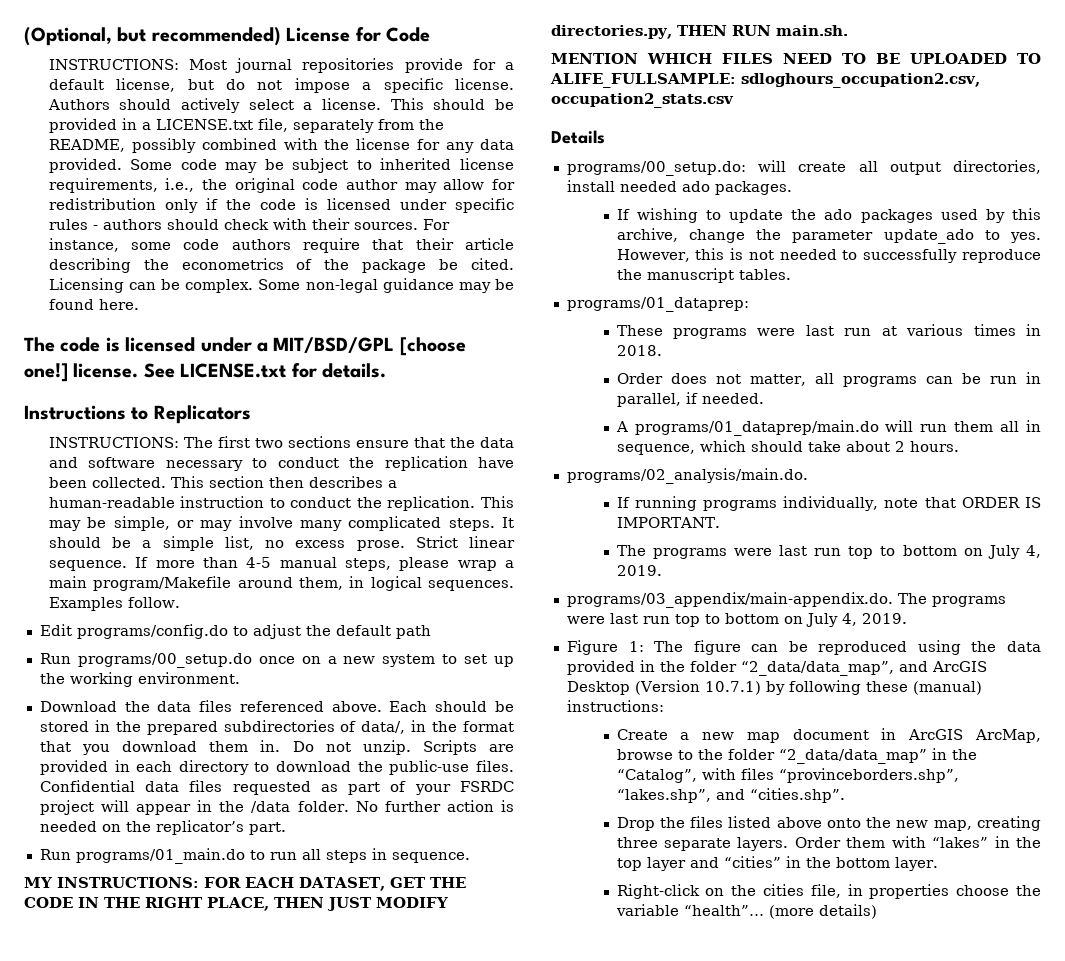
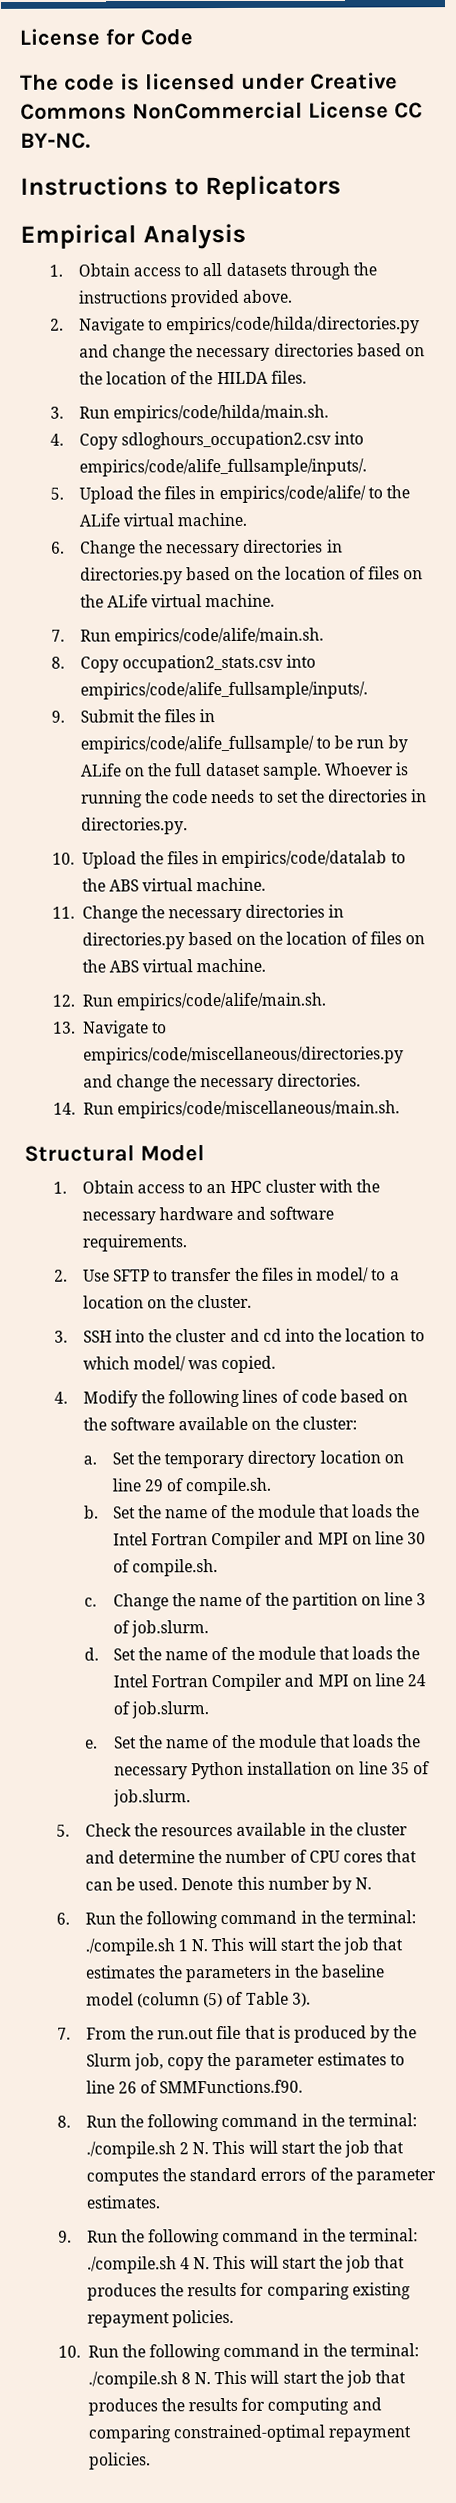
- (Optional, but recommended) License for Code
+ License for Code
- INSTRUCTIONS: Most journal repositories provide for a default license, but do not impose a specific license. Authors should actively select a license. This should be provided in a LICENSE.txt file, separately from the README, possibly combined with the license for any data provided. Some code may be subject to inherited license requirements, i.e., the original code author may allow for redistribution only if the code is licensed under specific rules - authors should check with their sources. For instance, some code authors require that their article describing the econometrics of the package be cited. Licensing can be complex. Some non-legal guidance may be found here.
- The code is licensed under a MIT/BSD/GPL [choose one!] license. See LICENSE.txt for details.
+ The code is licensed under Creative Commons NonCommercial License CC BY-NC.
  Instructions to Replicators
- INSTRUCTIONS: The first two sections ensure that the data and software necessary to conduct the replication have been collected. This section then describes a human-readable instruction to conduct the replication. This may be simple, or may involve many complicated steps. It should be a simple list, no excess prose. Strict linear sequence. If more than 4-5 manual steps, please wrap a main program/Makefile around them, in logical sequences. Examples follow.
- Edit programs/config.do to adjust the default path
- Run programs/00_setup.do once on a new system to set up the working environment.
- Download the data files referenced above. Each should be stored in the prepared subdirectories of data/, in the format that you download them in. Do not unzip. Scripts are provided in each directory to download the public-use files. Confidential data files requested as part of your FSRDC project will appear in the /data folder. No further action is needed on the replicator’s part.
- Run programs/01_main.do to run all steps in sequence.
- MY INSTRUCTIONS: FOR EACH DATASET, GET THE CODE IN THE RIGHT PLACE, THEN JUST MODIFY directories.py, THEN RUN main.sh.
- MENTION WHICH FILES NEED TO BE UPLOADED TO ALIFE_FULLSAMPLE: sdloghours_occupation2.csv, occupation2_stats.csv
- Details
- programs/00_setup.do: will create all output directories, install needed ado packages.
- If wishing to update the ado packages used by this archive, change the parameter update_ado to yes. However, this is not needed to successfully reproduce the manuscript tables.
- programs/01_dataprep:
- These programs were last run at various times in 2018.
- Order does not matter, all programs can be run in parallel, if needed.
- A programs/01_dataprep/main.do will run them all in sequence, which should take about 2 hours.
- programs/02_analysis/main.do.
- If running programs individually, note that ORDER IS IMPORTANT.
- The programs were last run top to bottom on July 4, 2019.
- programs/03_appendix/main-appendix.do. The programs were last run top to bottom on July 4, 2019.
- Figure 1: The figure can be reproduced using the data provided in the folder “2_data/data_map”, and ArcGIS Desktop (Version 10.7.1) by following these (manual) instructions:
- Create a new map document in ArcGIS ArcMap, browse to the folder “2_data/data_map” in the “Catalog”, with files “provinceborders.shp”, “lakes.shp”, and “cities.shp”.
- Drop the files listed above onto the new map, creating three separate layers. Order them with “lakes” in the top layer and “cities” in the bottom layer.
- Right-click on the cities file, in properties choose the variable “health”… (more details)
+ Empirical Analysis
+ 1. Obtain access to all datasets through the instructions provided above.
+ 2. Navigate to empirics/code/hilda/directories.py and change the necessary directories based on the location of the HILDA files.
+ 3. Run empirics/code/hilda/main.sh.
+ 4. Copy sdloghours_occupation2.csv into empirics/code/alife_fullsample/inputs/.
+ 5. Upload the files in empirics/code/alife/ to the ALife virtual machine.
+ 6. Change the necessary directories in directories.py based on the location of files on the ALife virtual machine.
+ 7. Run empirics/code/alife/main.sh.
+ 8. Copy occupation2_stats.csv into empirics/code/alife_fullsample/inputs/.
+ 9. Submit the files in empirics/code/alife_fullsample/ to be run by ALife on the full dataset sample. Whoever is running the code needs to set the directories in directories.py.
+ 10. Upload the files in empirics/code/datalab to the ABS virtual machine.
+ 11. Change the necessary directories in directories.py based on the location of files on the ABS virtual machine.
+ 12. Run empirics/code/alife/main.sh.
+ 13. Navigate to empirics/code/miscellaneous/directories.py and change the necessary directories.
+ 14. Run empirics/code/miscellaneous/main.sh.
+ Structural Model
+ 1. Obtain access to an HPC cluster with the necessary hardware and software requirements.
+ 2. Use SFTP to transfer the files in model/ to a location on the cluster.
+ 3. SSH into the cluster and cd into the location to which model/ was copied.
+ 4. Modify the following lines of code based on the software available on the cluster:
+ a. Set the temporary directory location on line 29 of compile.sh.
+ b. Set the name of the module that loads the Intel Fortran Compiler and MPI on line 30 of compile.sh.
+ c. Change the name of the partition on line 3 of job.slurm.
+ d. Set the name of the module that loads the Intel Fortran Compiler and MPI on line 24 of job.slurm.
+ e. Set the name of the module that loads the necessary Python installation on line 35 of job.slurm.
+ 5. Check the resources available in the cluster and determine the number of CPU cores that can be used. Denote this number by N.
+ 6. Run the following command in the terminal: ./compile.sh 1 N. This will start the job that estimates the parameters in the baseline model (column (5) of Table 3).
+ 7. From the run.out file that is produced by the Slurm job, copy the parameter estimates to line 26 of SMMFunctions.f90.
+ 8. Run the following command in the terminal: ./compile.sh 2 N. This will start the job that computes the standard errors of the parameter estimates.
+ 9. Run the following command in the terminal: ./compile.sh 4 N. This will start the job that produces the results for comparing existing repayment policies.
+ 10. Run the following command in the terminal: ./compile.sh 8 N. This will start the job that produces the results for computing and comparing constrained-optimal repayment policies.

